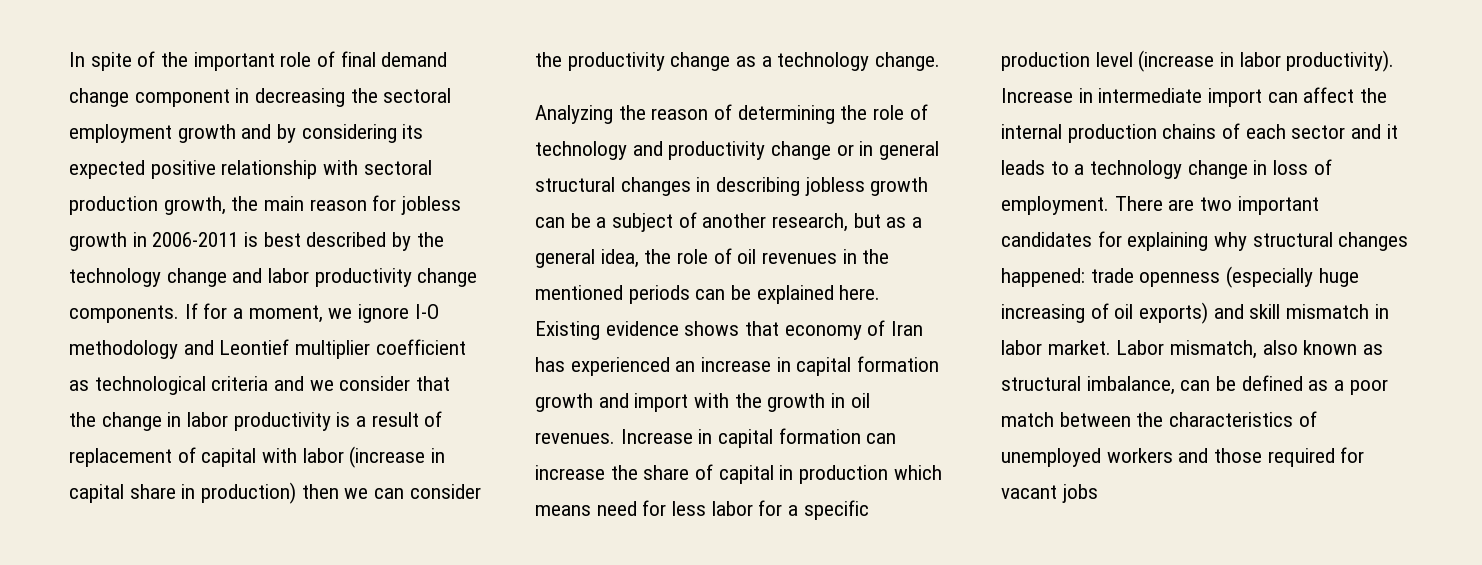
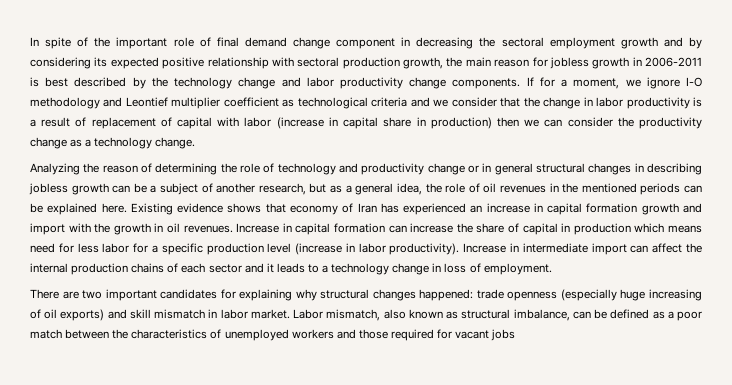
- Increase in intermediate import can affect the internal production chains of each sector and it leads to a technology change in loss of employment. There are two important candidates for explaining why structural changes happened: trade openness (especially huge increasing of oil exports) and skill mismatch in labor market.
+ Increase in intermediate import can affect the internal production chains of each sector and it leads to a technology change in loss of employment.
+ There are two important candidates for explaining why structural changes happened: trade openness (especially huge increasing of oil exports) and skill mismatch in labor market.

